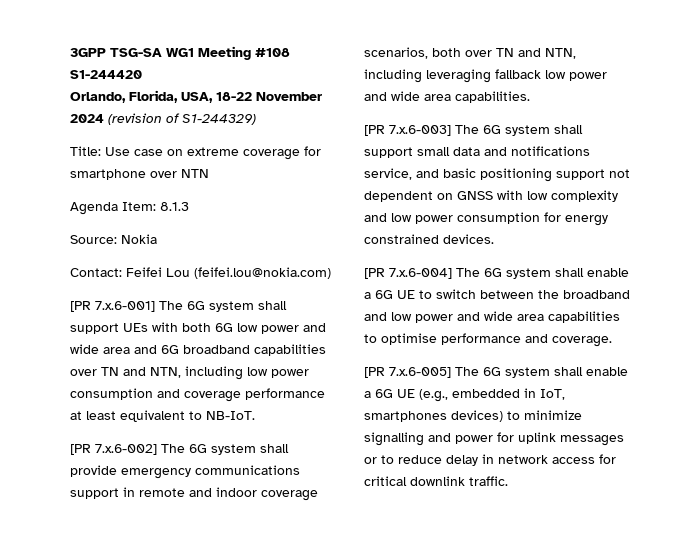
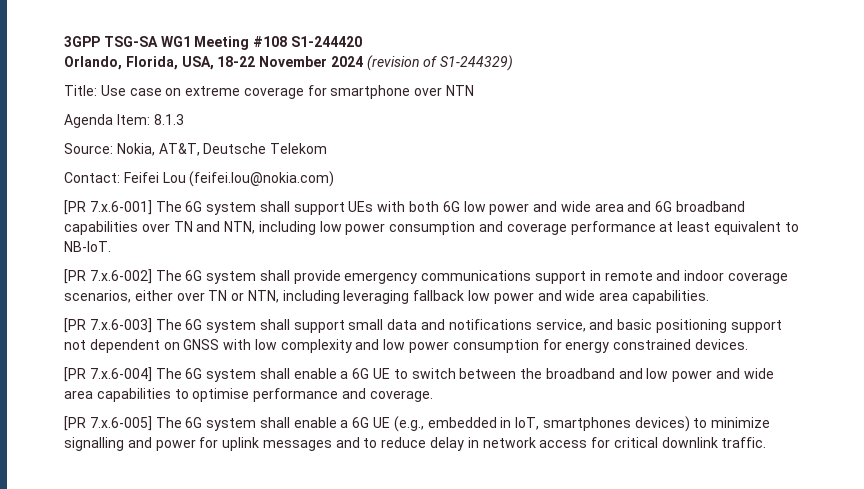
- Source: Nokia
+ Source: Nokia, AT&T, Deutsche Telekom
- [PR 7.x.6-002] The 6G system shall provide emergency communications support in remote and indoor coverage scenarios, both over TN and NTN, including leveraging fallback low power and wide area capabilities.
+ [PR 7.x.6-002] The 6G system shall provide emergency communications support in remote and indoor coverage scenarios, either over TN or NTN, including leveraging fallback low power and wide area capabilities.
- [PR 7.x.6-005] The 6G system shall enable a 6G UE (e.g., embedded in IoT, smartphones devices) to minimize signalling and power for uplink messages or to reduce delay in network access for critical downlink traffic.
+ [PR 7.x.6-005] The 6G system shall enable a 6G UE (e.g., embedded in IoT, smartphones devices) to minimize signalling and power for uplink messages and to reduce delay in network access for critical downlink traffic.

